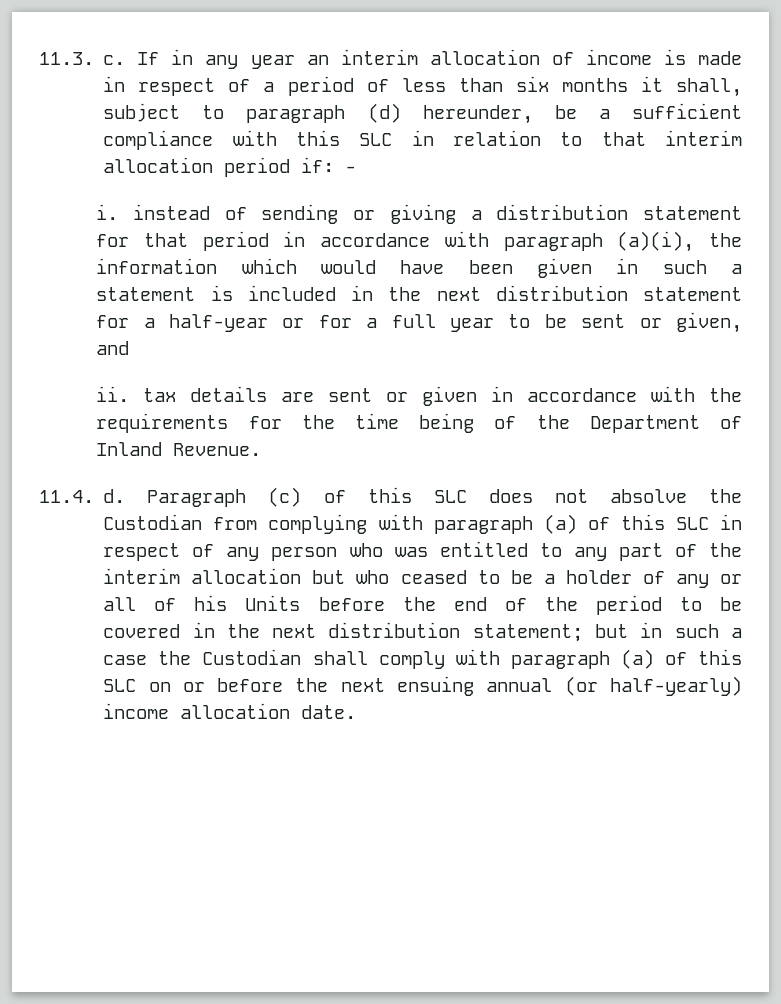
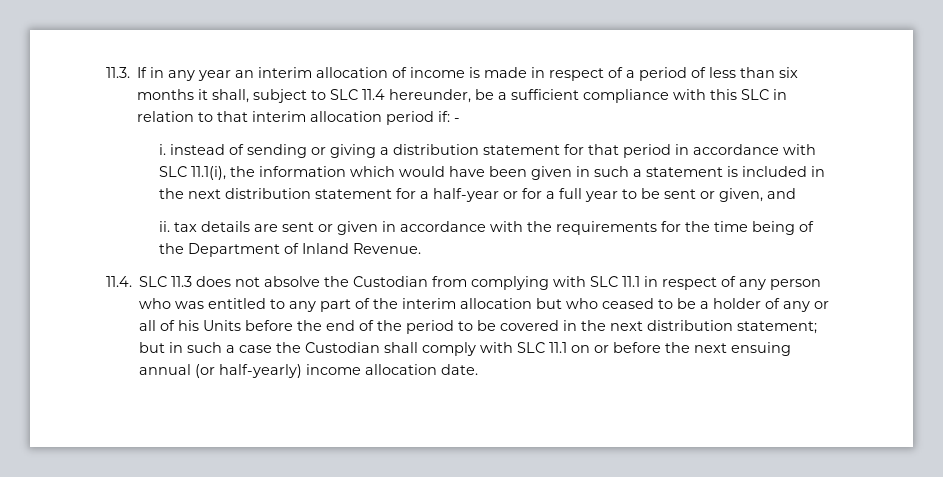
- 11.3. c. If in any year an interim allocation of income is made in respect of a period of less than six months it shall, subject to paragraph (d) hereunder, be a sufficient compliance with this SLC in relation to that interim allocation period if: -
+ 11.3. If in any year an interim allocation of income is made in respect of a period of less than six months it shall, subject to SLC 11.4 hereunder, be a sufficient compliance with this SLC in relation to that interim allocation period if: -
- i. instead of sending or giving a distribution statement for that period in accordance with paragraph (a)(i), the information which would have been given in such a statement is included in the next distribution statement for a half-year or for a full year to be sent or given, and
+ i. instead of sending or giving a distribution statement for that period in accordance with SLC 11.1(i), the information which would have been given in such a statement is included in the next distribution statement for a half-year or for a full year to be sent or given, and
- 11.4. d. Paragraph (c) of this SLC does not absolve the Custodian from complying with paragraph (a) of this SLC in respect of any person who was entitled to any part of the interim allocation but who ceased to be a holder of any or all of his Units before the end of the period to be covered in the next distribution statement;
+ 11.4. SLC 11.3 does not absolve the Custodian from complying with SLC 11.1 in respect of any person who was entitled to any part of the interim allocation but who ceased to be a holder of any or all of his Units before the end of the period to be covered in the next distribution statement;
- but in such a case the Custodian shall comply with paragraph (a) of this SLC on or before the next ensuing annual (or half-yearly) income allocation date.
+ but in such a case the Custodian shall comply with SLC 11.1 on or before the next ensuing annual (or half-yearly) income allocation date.

